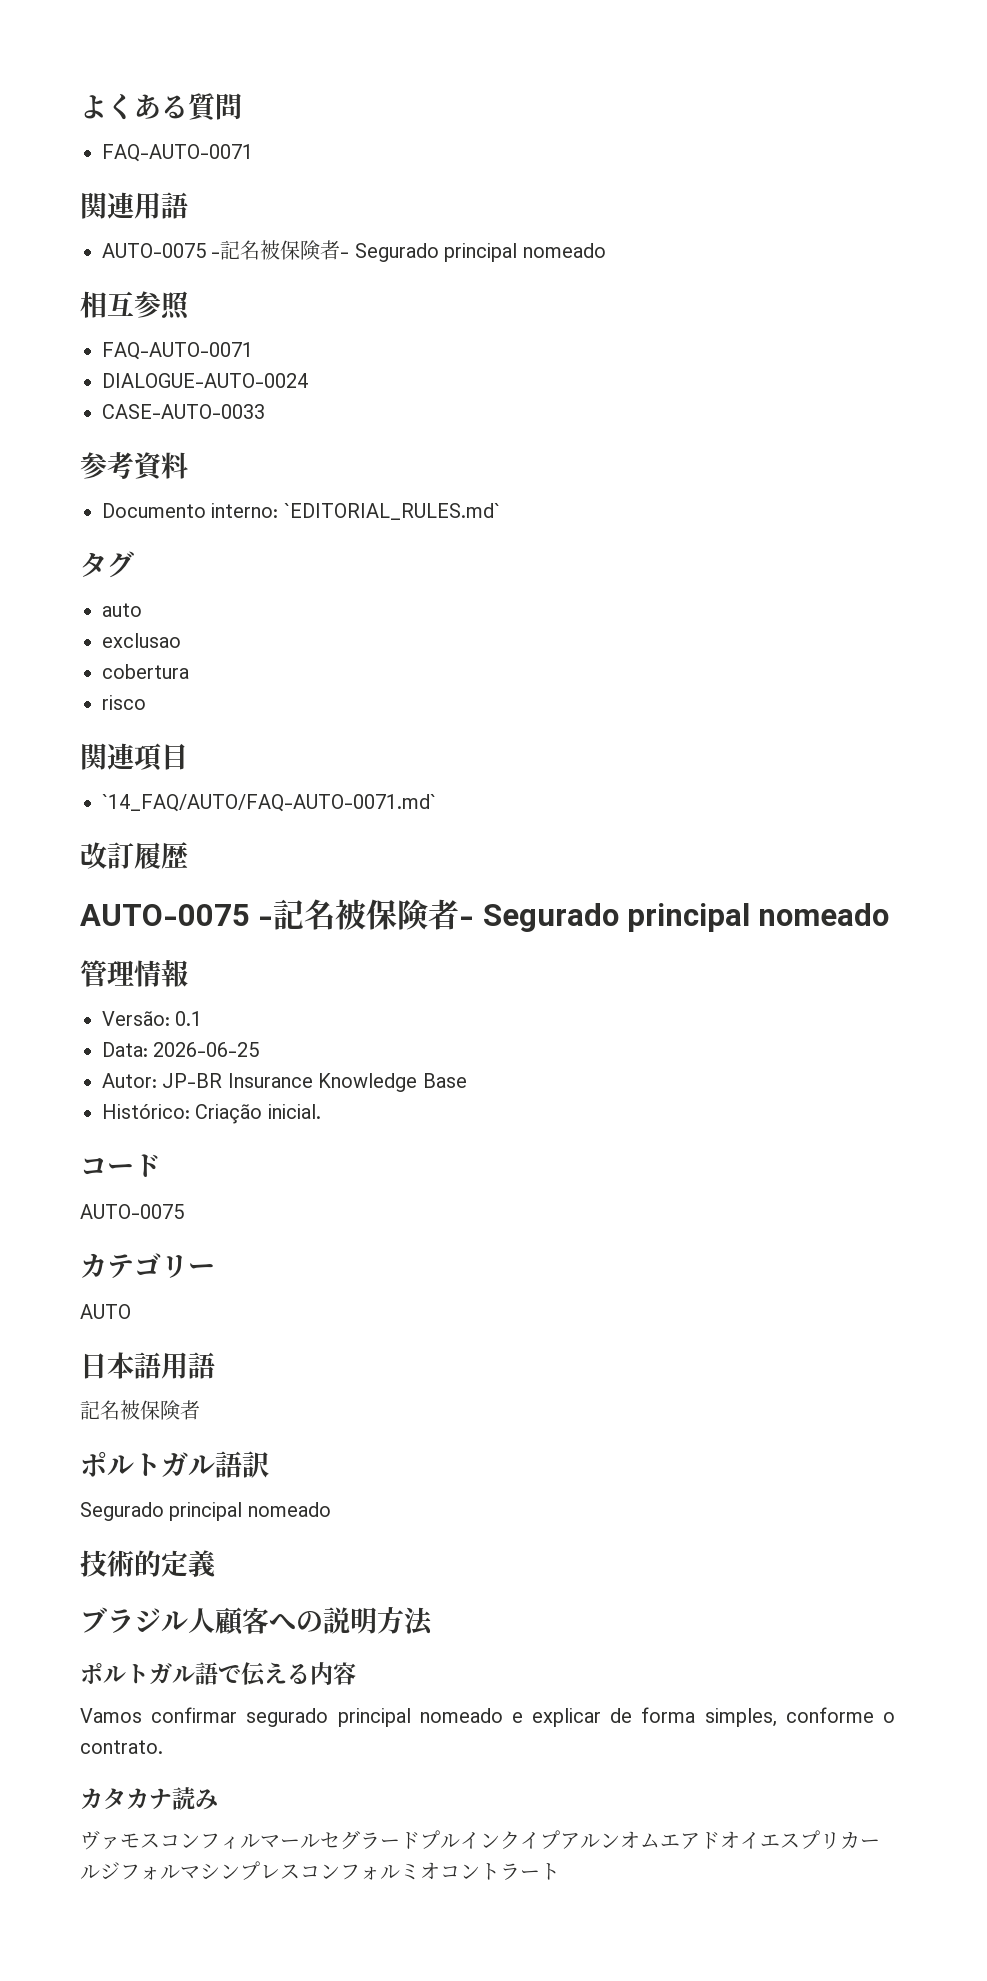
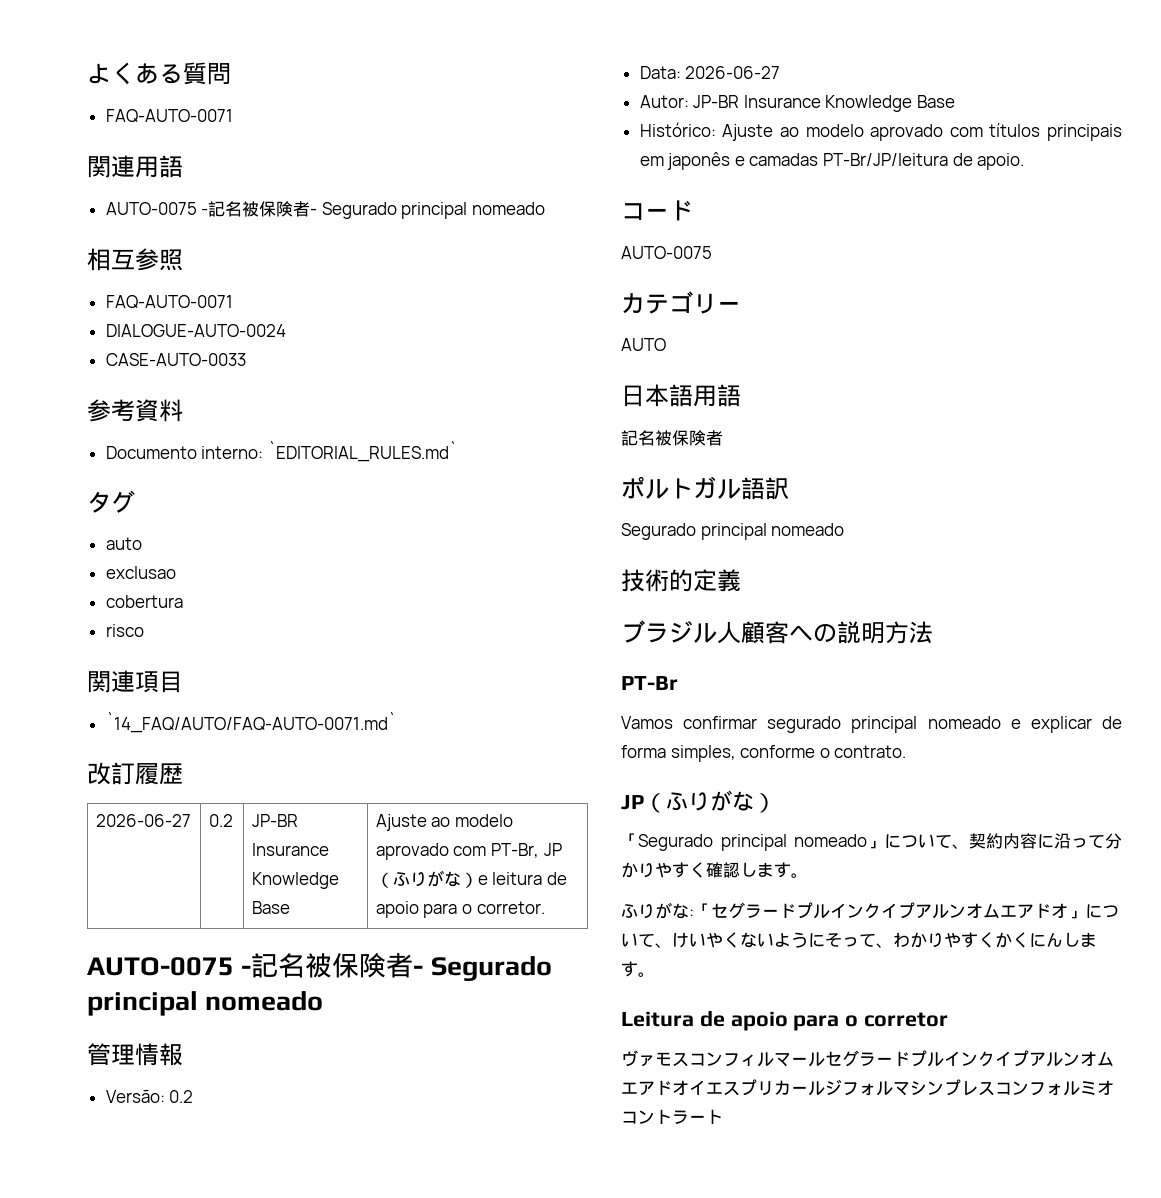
+ 2026-06-27 | 0.2 | JP-BR Insurance Knowledge Base | Ajuste ao modelo aprovado com PT-Br, JP（ふりがな）e leitura de apoio para o corretor.
- Versão: 0.1
+ Versão: 0.2
- Data: 2026-06-25
+ Data: 2026-06-27
- Histórico: Criação inicial.
+ Histórico: Ajuste ao modelo aprovado com títulos principais em japonês e camadas PT-Br/JP/leitura de apoio.
- ポルトガル語で伝える内容
+ PT-Br
  Vamos confirmar segurado principal nomeado e explicar de forma simples, conforme o contrato.
- カタカナ読み
+ JP（ふりがな）
+ 「Segurado principal nomeado」について、契約内容に沿って分かりやすく確認します。
+ ふりがな:「セグラードプルインクイプアルンオムエアドオ」について、けいやくないようにそって、わかりやすくかくにんします。
+ Leitura de apoio para o corretor

